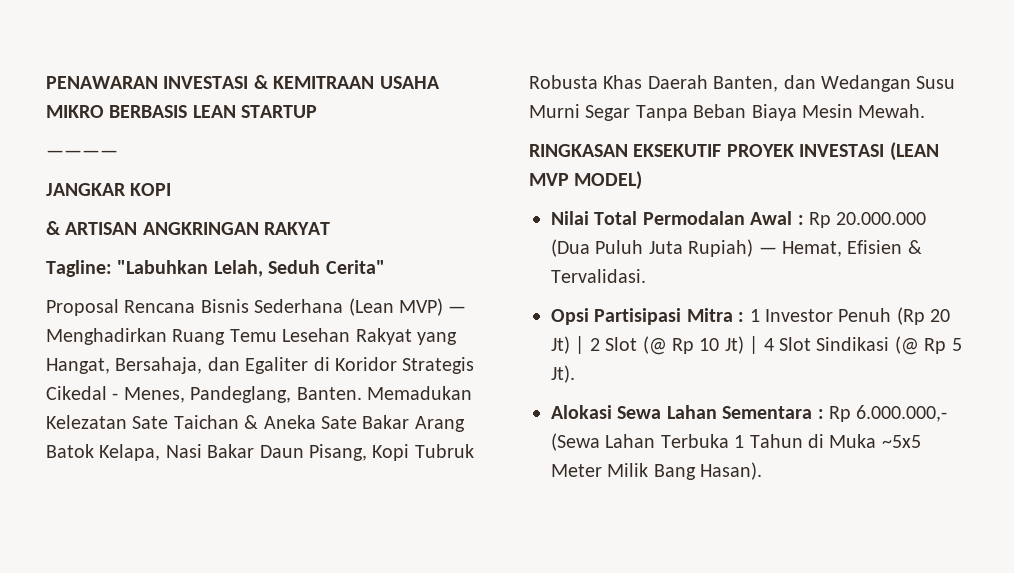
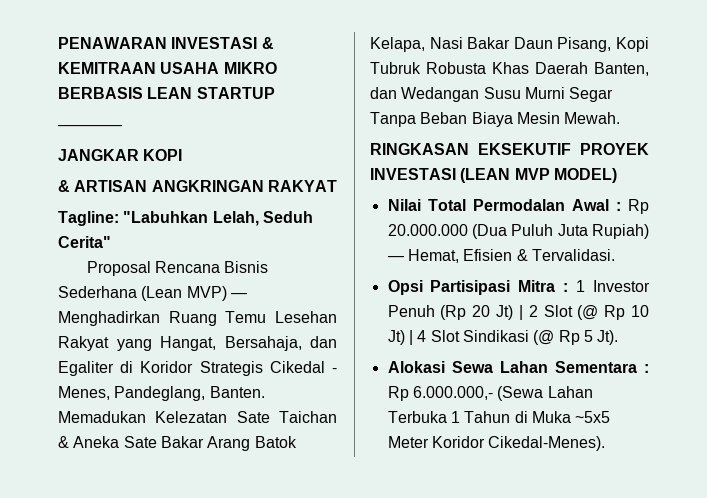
- Alokasi Sewa Lahan Sementara : Rp 6.000.000,- (Sewa Lahan Terbuka 1 Tahun di Muka ~5x5 Meter Milik Bang Hasan).
+ Alokasi Sewa Lahan Sementara : Rp 6.000.000,- (Sewa Lahan Terbuka 1 Tahun di Muka ~5x5 Meter Koridor Cikedal-Menes).

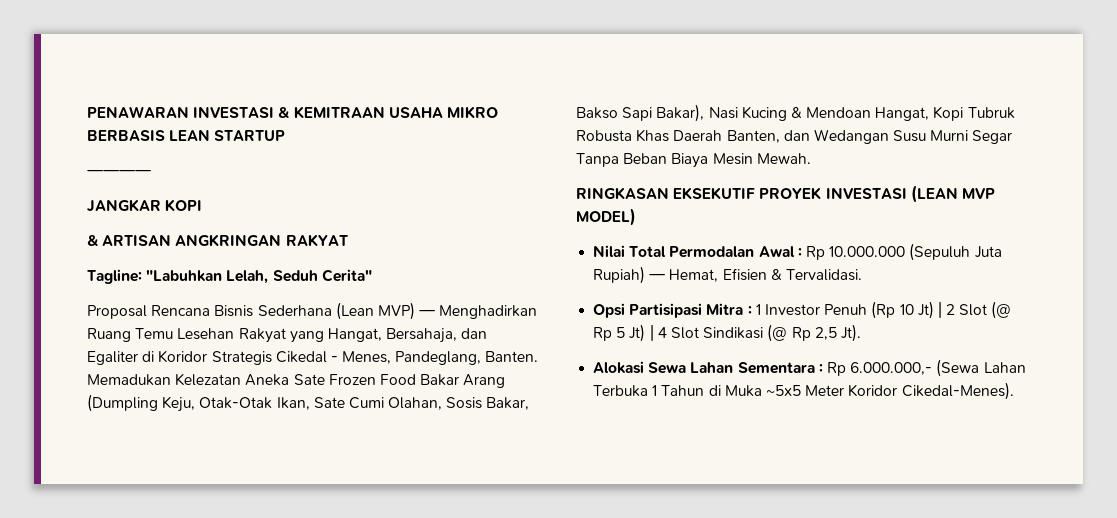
- Memadukan Kelezatan Sate Taichan & Aneka Sate Bakar Arang Batok Kelapa, Nasi Bakar Daun Pisang, Kopi Tubruk Robusta Khas Daerah Banten, dan Wedangan Susu Murni Segar Tanpa Beban Biaya Mesin Mewah.
+ Memadukan Kelezatan Aneka Sate Frozen Food Bakar Arang (Dumpling Keju, Otak-Otak Ikan, Sate Cumi Olahan, Sosis Bakar, Bakso Sapi Bakar), Nasi Kucing & Mendoan Hangat, Kopi Tubruk Robusta Khas Daerah Banten, dan Wedangan Susu Murni Segar Tanpa Beban Biaya Mesin Mewah.
- Nilai Total Permodalan Awal : Rp 20.000.000 (Dua Puluh Juta Rupiah) — Hemat, Efisien & Tervalidasi.
+ Nilai Total Permodalan Awal : Rp 10.000.000 (Sepuluh Juta Rupiah) — Hemat, Efisien & Tervalidasi.
- Opsi Partisipasi Mitra : 1 Investor Penuh (Rp 20 Jt) | 2 Slot (@ Rp 10 Jt) | 4 Slot Sindikasi (@ Rp 5 Jt).
+ Opsi Partisipasi Mitra : 1 Investor Penuh (Rp 10 Jt) | 2 Slot (@ Rp 5 Jt) | 4 Slot Sindikasi (@ Rp 2,5 Jt).

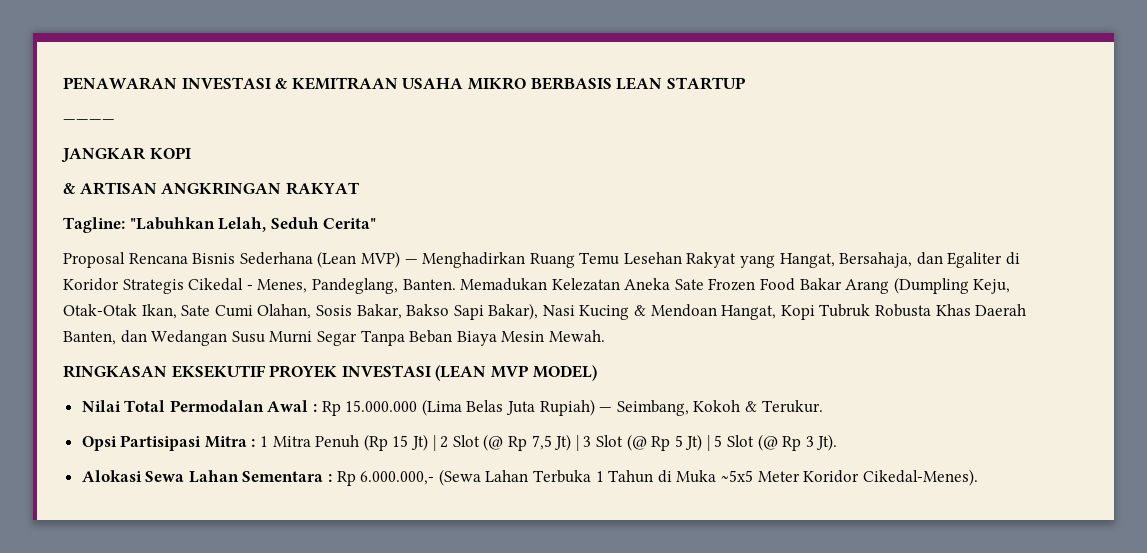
- Nilai Total Permodalan Awal : Rp 10.000.000 (Sepuluh Juta Rupiah) — Hemat, Efisien & Tervalidasi.
+ Nilai Total Permodalan Awal : Rp 15.000.000 (Lima Belas Juta Rupiah) — Seimbang, Kokoh & Terukur.
- Opsi Partisipasi Mitra : 1 Investor Penuh (Rp 10 Jt) | 2 Slot (@ Rp 5 Jt) | 4 Slot Sindikasi (@ Rp 2,5 Jt).
+ Opsi Partisipasi Mitra : 1 Mitra Penuh (Rp 15 Jt) | 2 Slot (@ Rp 7,5 Jt) | 3 Slot (@ Rp 5 Jt) | 5 Slot (@ Rp 3 Jt).

